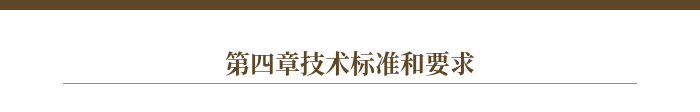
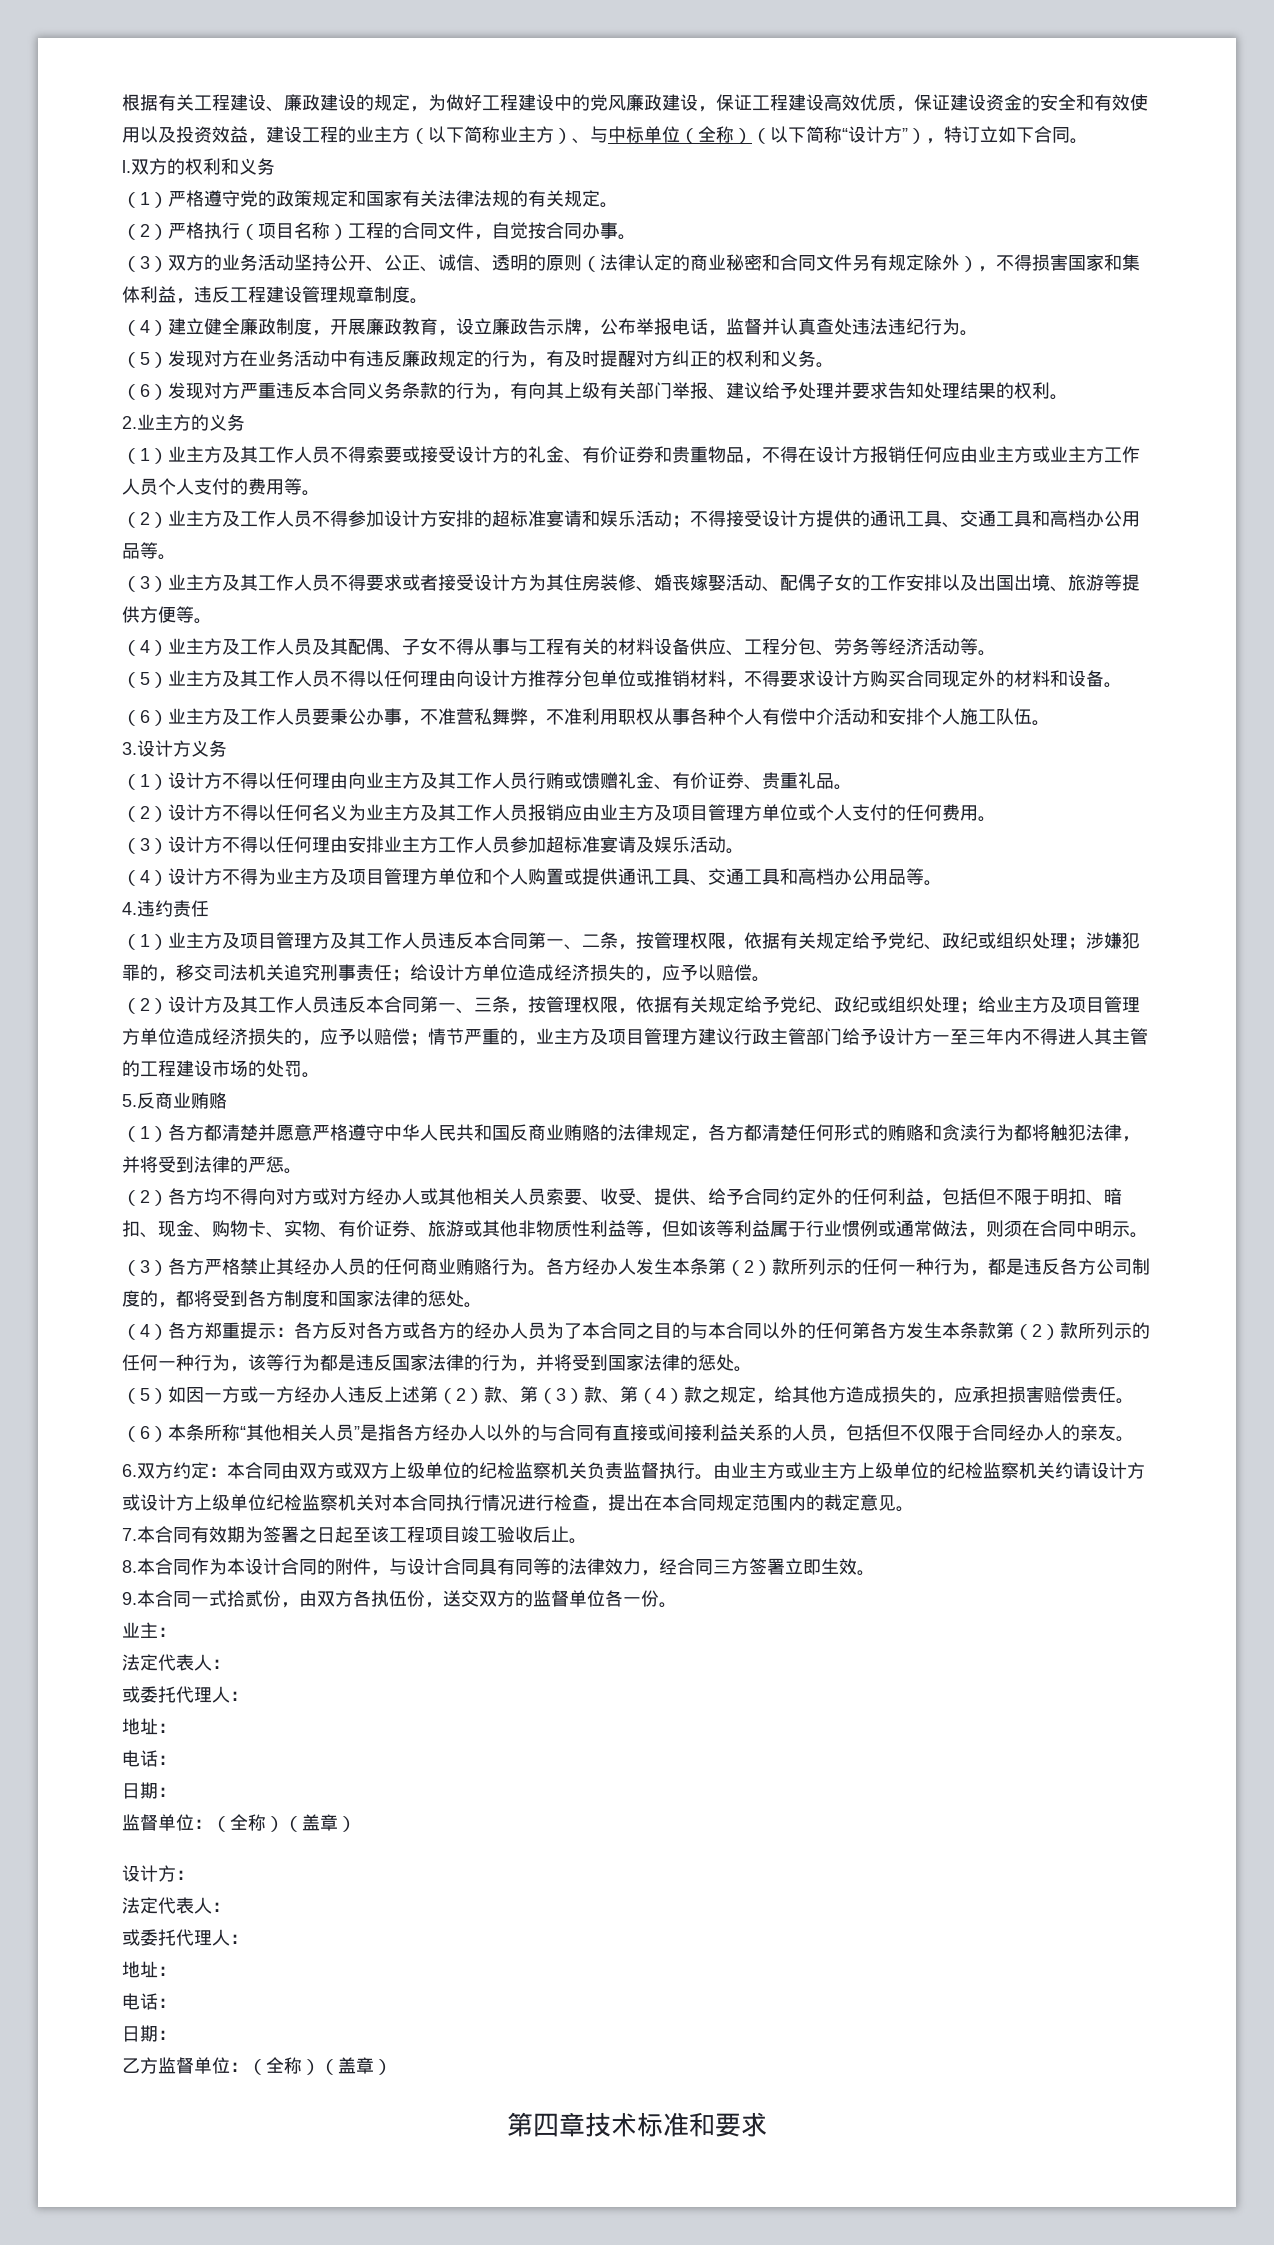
+ 根据有关工程建设、廉政建设的规定，为做好工程建设中的党风廉政建设，保证工程建设高效优质，保证建设资金的安全和有效使用以及投资效益，建设工程的业主方（以下简称业主方）、与中标单位（全称）（以下简称“设计方”），特订立如下合同。
+ l.双方的权利和义务
+ （1）严格遵守党的政策规定和国家有关法律法规的有关规定。
+ （2）严格执行（项目名称）工程的合同文件，自觉按合同办事。
+ （3）双方的业务活动坚持公开、公正、诚信、透明的原则（法律认定的商业秘密和合同文件另有规定除外），不得损害国家和集体利益，违反工程建设管理规章制度。
+ （4）建立健全廉政制度，开展廉政教育，设立廉政告示牌，公布举报电话，监督并认真查处违法违纪行为。
+ （5）发现对方在业务活动中有违反廉政规定的行为，有及时提醒对方纠正的权利和义务。
+ （6）发现对方严重违反本合同义务条款的行为，有向其上级有关部门举报、建议给予处理并要求告知处理结果的权利。
+ 2.业主方的义务
+ （1）业主方及其工作人员不得索要或接受设计方的礼金、有价证券和贵重物品，不得在设计方报销任何应由业主方或业主方工作人员个人支付的费用等。
+ （2）业主方及工作人员不得参加设计方安排的超标准宴请和娱乐活动；不得接受设计方提供的通讯工具、交通工具和高档办公用品等。
+ （3）业主方及其工作人员不得要求或者接受设计方为其住房装修、婚丧嫁娶活动、配偶子女的工作安排以及出国出境、旅游等提供方便等。
+ （4）业主方及工作人员及其配偶、子女不得从事与工程有关的材料设备供应、工程分包、劳务等经济活动等。
+ （5）业主方及其工作人员不得以任何理由向设计方推荐分包单位或推销材料，不得要求设计方购买合同现定外的材料和设备。
+ （6）业主方及工作人员要秉公办事，不准营私舞弊，不准利用职权从事各种个人有偿中介活动和安排个人施工队伍。
+ 3.设计方义务
+ （1）设计方不得以任何理由向业主方及其工作人员行贿或馈赠礼金、有价证券、贵重礼品。
+ （2）设计方不得以任何名义为业主方及其工作人员报销应由业主方及项目管理方单位或个人支付的任何费用。
+ （3）设计方不得以任何理由安排业主方工作人员参加超标准宴请及娱乐活动。
+ （4）设计方不得为业主方及项目管理方单位和个人购置或提供通讯工具、交通工具和高档办公用品等。
+ 4.违约责任
+ （1）业主方及项目管理方及其工作人员违反本合同第一、二条，按管理权限，依据有关规定给予党纪、政纪或组织处理；涉嫌犯罪的，移交司法机关追究刑事责任；给设计方单位造成经济损失的，应予以赔偿。
+ （2）设计方及其工作人员违反本合同第一、三条，按管理权限，依据有关规定给予党纪、政纪或组织处理；给业主方及项目管理方单位造成经济损失的，应予以赔偿；情节严重的，业主方及项目管理方建议行政主管部门给予设计方一至三年内不得进人其主管的工程建设市场的处罚。
+ 5.反商业贿赂
+ （1）各方都清楚并愿意严格遵守中华人民共和国反商业贿赂的法律规定，各方都清楚任何形式的贿赂和贪渎行为都将触犯法律，并将受到法律的严惩。
+ （2）各方均不得向对方或对方经办人或其他相关人员索要、收受、提供、给予合同约定外的任何利益，包括但不限于明扣、暗扣、现金、购物卡、实物、有价证券、旅游或其他非物质性利益等，但如该等利益属于行业惯例或通常做法，则须在合同中明示。
+ （3）各方严格禁止其经办人员的任何商业贿赂行为。各方经办人发生本条第（2）款所列示的任何一种行为，都是违反各方公司制度的，都将受到各方制度和国家法律的惩处。
+ （4）各方郑重提示：各方反对各方或各方的经办人员为了本合同之目的与本合同以外的任何第各方发生本条款第（2）款所列示的任何一种行为，该等行为都是违反国家法律的行为，并将受到国家法律的惩处。
+ （5）如因一方或一方经办人违反上述第（2）款、第（3）款、第（4）款之规定，给其他方造成损失的，应承担损害赔偿责任。
+ （6）本条所称“其他相关人员”是指各方经办人以外的与合同有直接或间接利益关系的人员，包括但不仅限于合同经办人的亲友。
+ 6.双方约定：本合同由双方或双方上级单位的纪检监察机关负责监督执行。由业主方或业主方上级单位的纪检监察机关约请设计方或设计方上级单位纪检监察机关对本合同执行情况进行检查，提出在本合同规定范围内的裁定意见。
+ 7.本合同有效期为签署之日起至该工程项目竣工验收后止。
+ 8.本合同作为本设计合同的附件，与设计合同具有同等的法律效力，经合同三方签署立即生效。
+ 9.本合同一式拾贰份，由双方各执伍份，送交双方的监督单位各一份。
+ 业主：
+ 法定代表人：
+ 或委托代理人：
+ 地址：
+ 电话：
+ 日期：
+ 监督单位：（全称）（盖章）
+ 设计方：
+ 法定代表人：
+ 或委托代理人：
+ 地址：
+ 电话：
+ 日期：
+ 乙方监督单位：（全称）（盖章）

